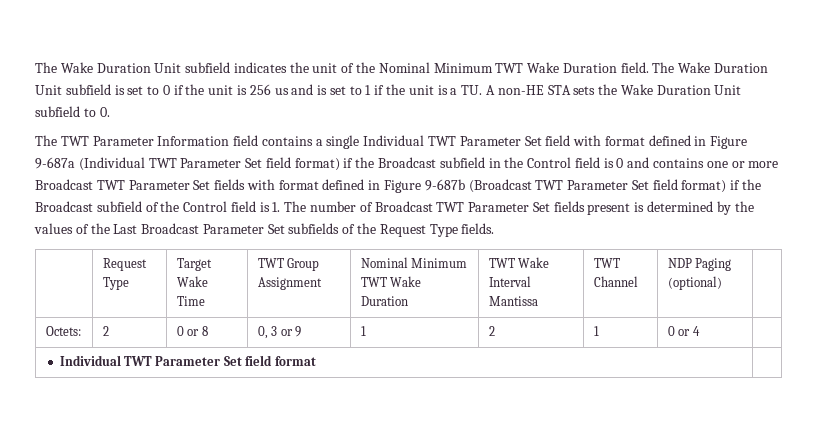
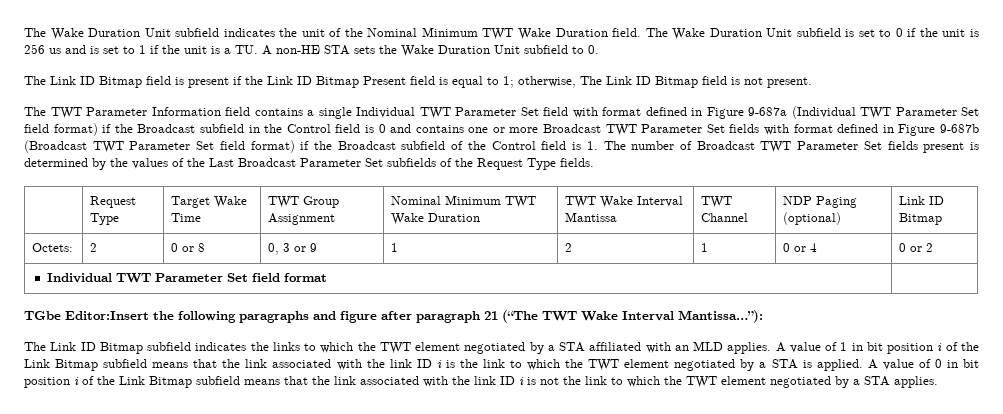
+ The Link ID Bitmap field is present if the Link ID Bitmap Present field is equal to 1; otherwise, The Link ID Bitmap field is not present.
- | Request Type | Target Wake Time | TWT Group Assignment | Nominal Minimum TWT Wake Duration | TWT Wake Interval Mantissa | TWT Channel | NDP Paging (optional) |
+ | Request Type | Target Wake Time | TWT Group Assignment | Nominal Minimum TWT Wake Duration | TWT Wake Interval Mantissa | TWT Channel | NDP Paging (optional) | Link ID Bitmap
- Octets: | 2 | 0 or 8 | 0, 3 or 9 | 1 | 2 | 1 | 0 or 4 |
+ Octets: | 2 | 0 or 8 | 0, 3 or 9 | 1 | 2 | 1 | 0 or 4 | 0 or 2
+ TGbe Editor:Insert the following paragraphs and figure after paragraph 21 (“The TWT Wake Interval Mantissa…”):
+ The Link ID Bitmap subfield indicates the links to which the TWT element negotiated by a STA affiliated with an MLD applies. A value of 1 in bit position i of the Link Bitmap subfield means that the link associated with the link ID i is the link to which the TWT element negotiated by a STA is applied. A value of 0 in bit position i of the Link Bitmap subfield means that the link associated with the link ID i is not the link to which the TWT element negotiated by a STA applies.

